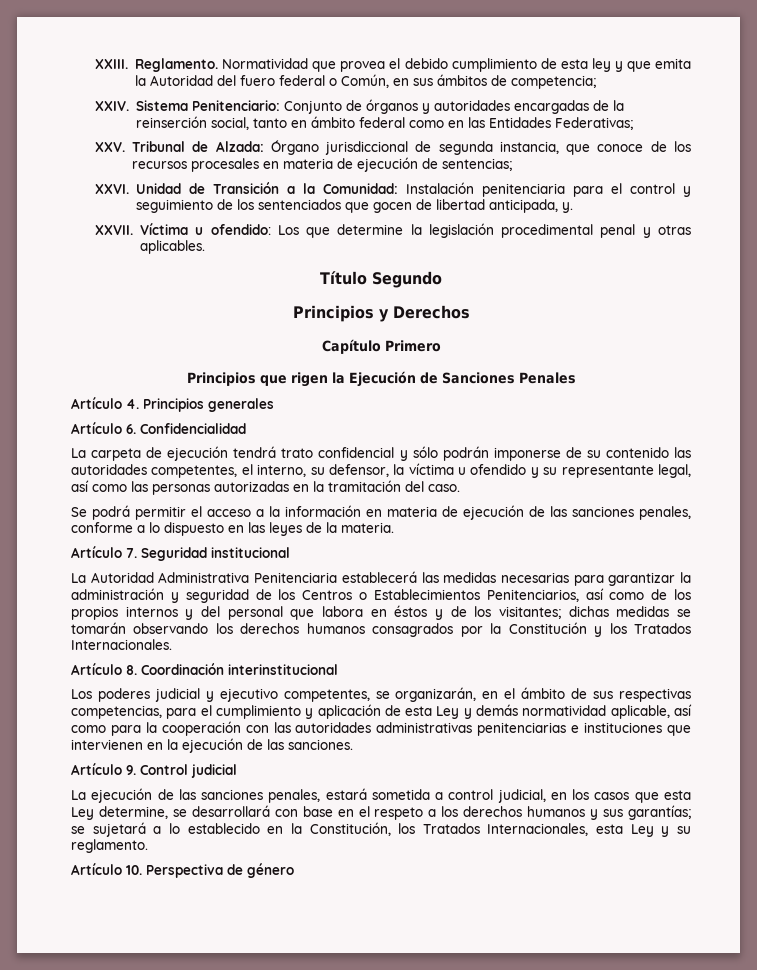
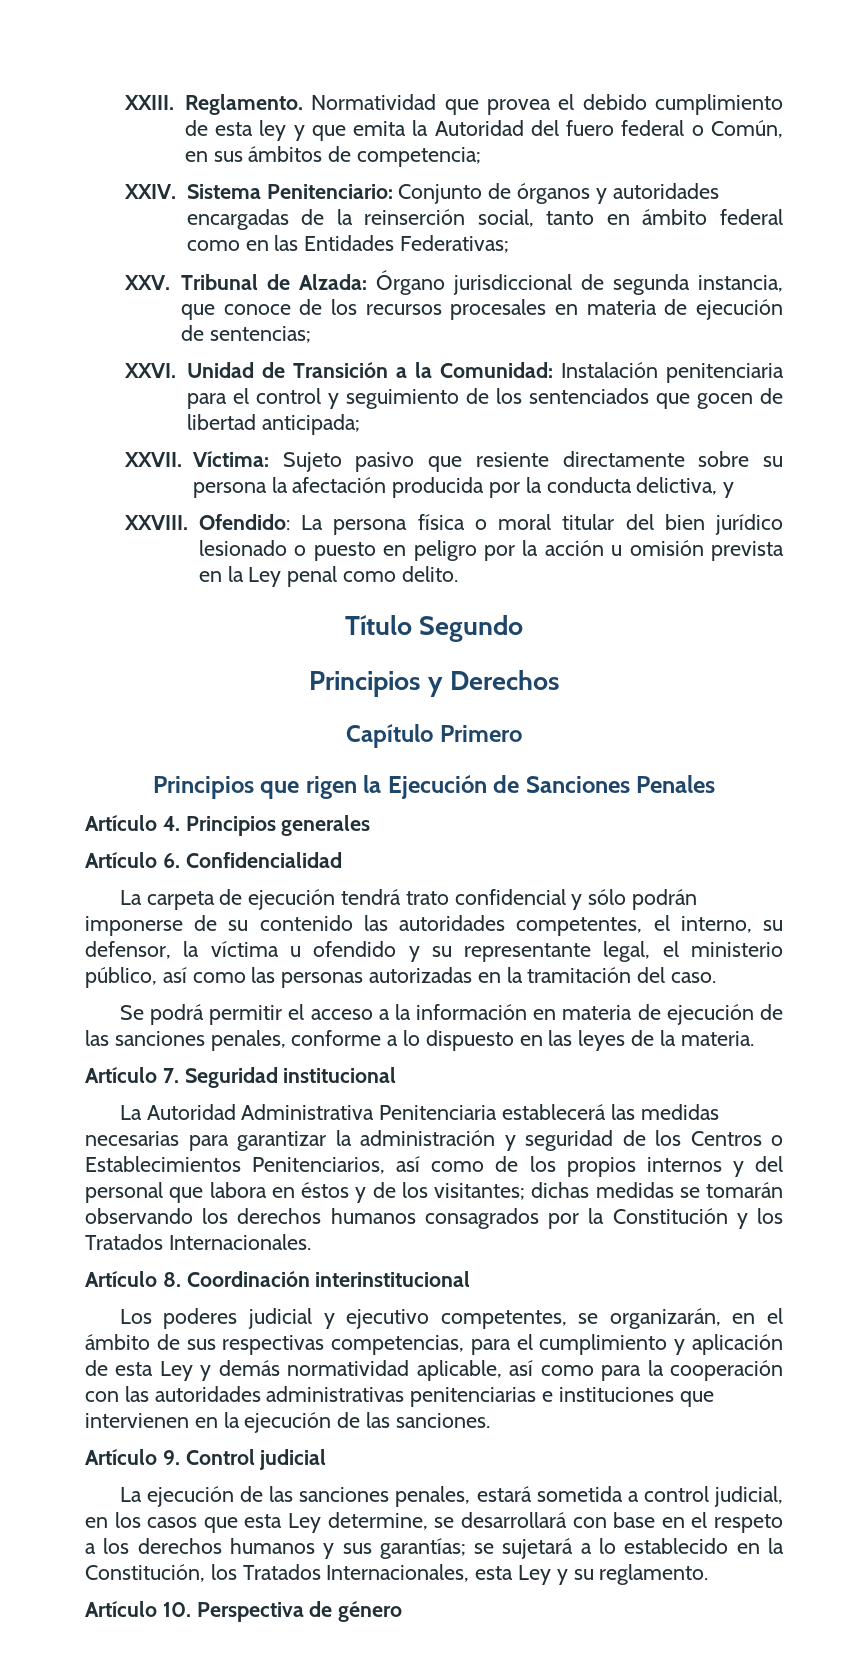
- Unidad de Transición a la Comunidad: Instalación penitenciaria para el control y seguimiento de los sentenciados que gocen de libertad anticipada, y.
+ Unidad de Transición a la Comunidad: Instalación penitenciaria para el control y seguimiento de los sentenciados que gocen de libertad anticipada;
- Víctima u ofendido: Los que determine la legislación procedimental penal y otras aplicables.
+ Víctima: Sujeto pasivo que resiente directamente sobre su persona la afectación producida por la conducta delictiva, y
+ XXVIII. Ofendido: La persona física o moral titular del bien jurídico lesionado o puesto en peligro por la acción u omisión prevista en la Ley penal como delito.
- La carpeta de ejecución tendrá trato confidencial y sólo podrán imponerse de su contenido las autoridades competentes, el interno, su defensor, la víctima u ofendido y su representante legal, así como las personas autorizadas en la tramitación del caso.
+ La carpeta de ejecución tendrá trato confidencial y sólo podrán imponerse de su contenido las autoridades competentes, el interno, su defensor, la víctima u ofendido y su representante legal, el ministerio público, así como las personas autorizadas en la tramitación del caso.

